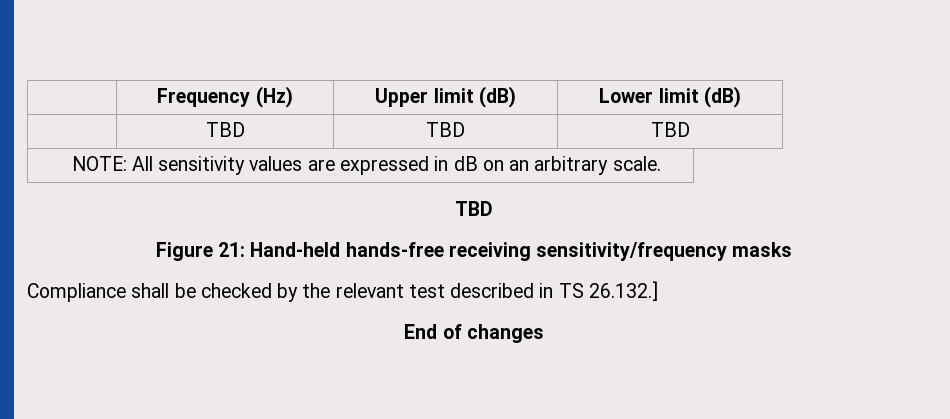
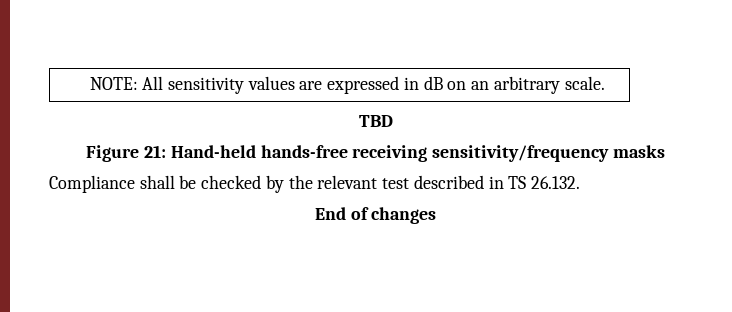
- | Frequency (Hz) | Upper limit (dB) | Lower limit (dB)
- | TBD | TBD | TBD
- Compliance shall be checked by the relevant test described in TS 26.132.]
+ Compliance shall be checked by the relevant test described in TS 26.132.

